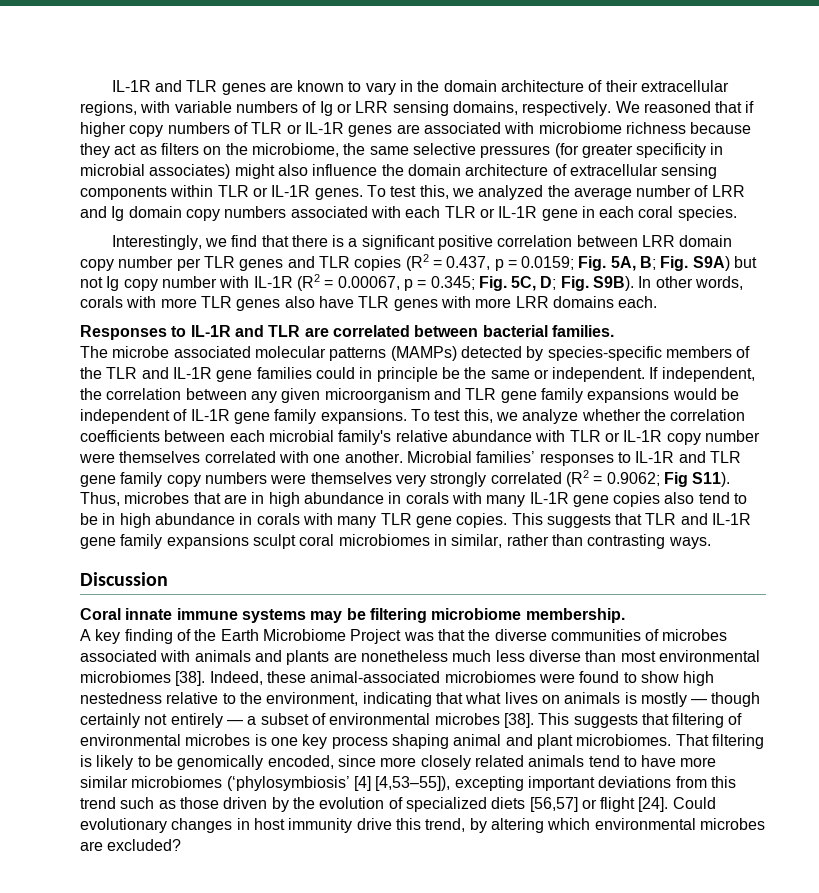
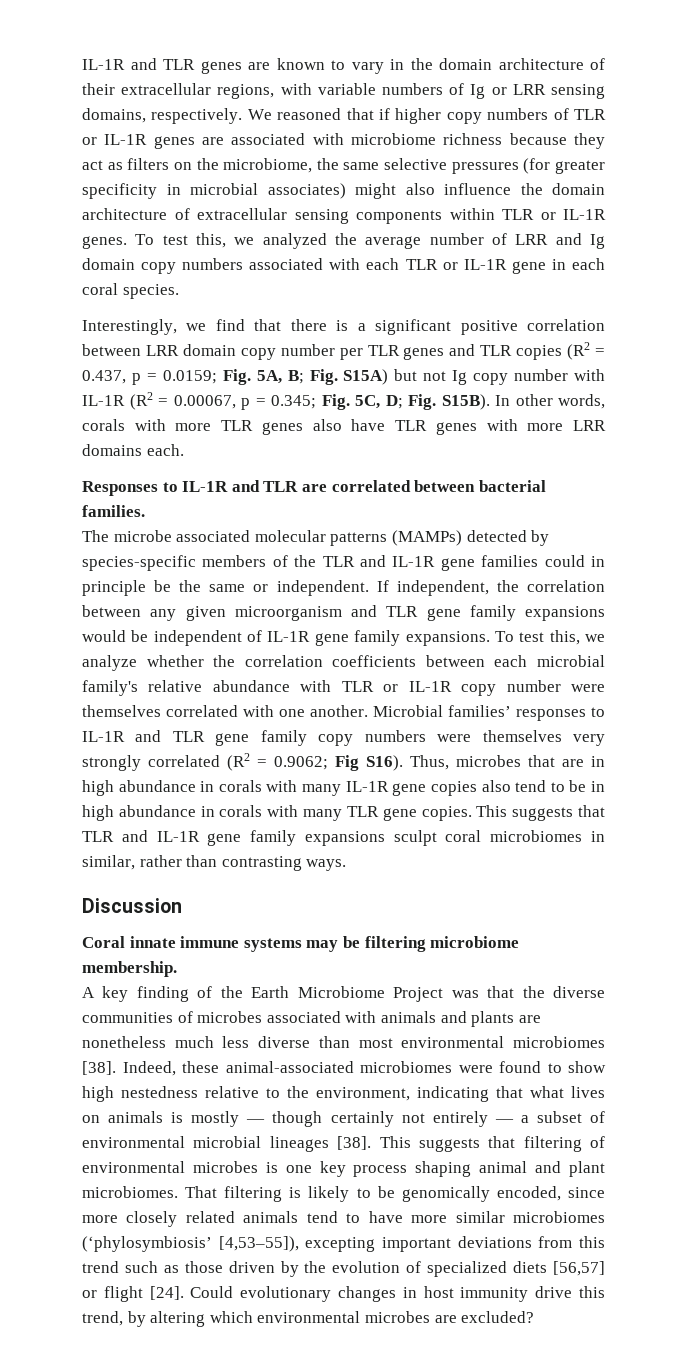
- Interestingly, we find that there is a significant positive correlation between LRR domain copy number per TLR genes and TLR copies (R2 = 0.437, p = 0.0159; Fig. 5A, B; Fig. S9A) but not Ig copy number with IL-1R (R2 = 0.00067, p = 0.345; Fig. 5C, D; Fig. S9B).
+ Interestingly, we find that there is a significant positive correlation between LRR domain copy number per TLR genes and TLR copies (R2 = 0.437, p = 0.0159; Fig. 5A, B; Fig. S15A) but not Ig copy number with IL-1R (R2 = 0.00067, p = 0.345; Fig. 5C, D; Fig. S15B).
- Microbial families’ responses to IL-1R and TLR gene family copy numbers were themselves very strongly correlated (R2 = 0.9062; Fig S11).
+ Microbial families’ responses to IL-1R and TLR gene family copy numbers were themselves very strongly correlated (R2 = 0.9062; Fig S16).
- Indeed, these animal-associated microbiomes were found to show high nestedness relative to the environment, indicating that what lives on animals is mostly — though certainly not entirely — a subset of environmental microbes [38].
+ Indeed, these animal-associated microbiomes were found to show high nestedness relative to the environment, indicating that what lives on animals is mostly — though certainly not entirely — a subset of environmental microbial lineages [38].
- That filtering is likely to be genomically encoded, since more closely related animals tend to have more similar microbiomes (‘phylosymbiosis’ [4] [4,53–55]), excepting important deviations from this trend such as those driven by the evolution of specialized diets [56,57] or flight [24].
+ That filtering is likely to be genomically encoded, since more closely related animals tend to have more similar microbiomes (‘phylosymbiosis’ [4,53–55]), excepting important deviations from this trend such as those driven by the evolution of specialized diets [56,57] or flight [24].

